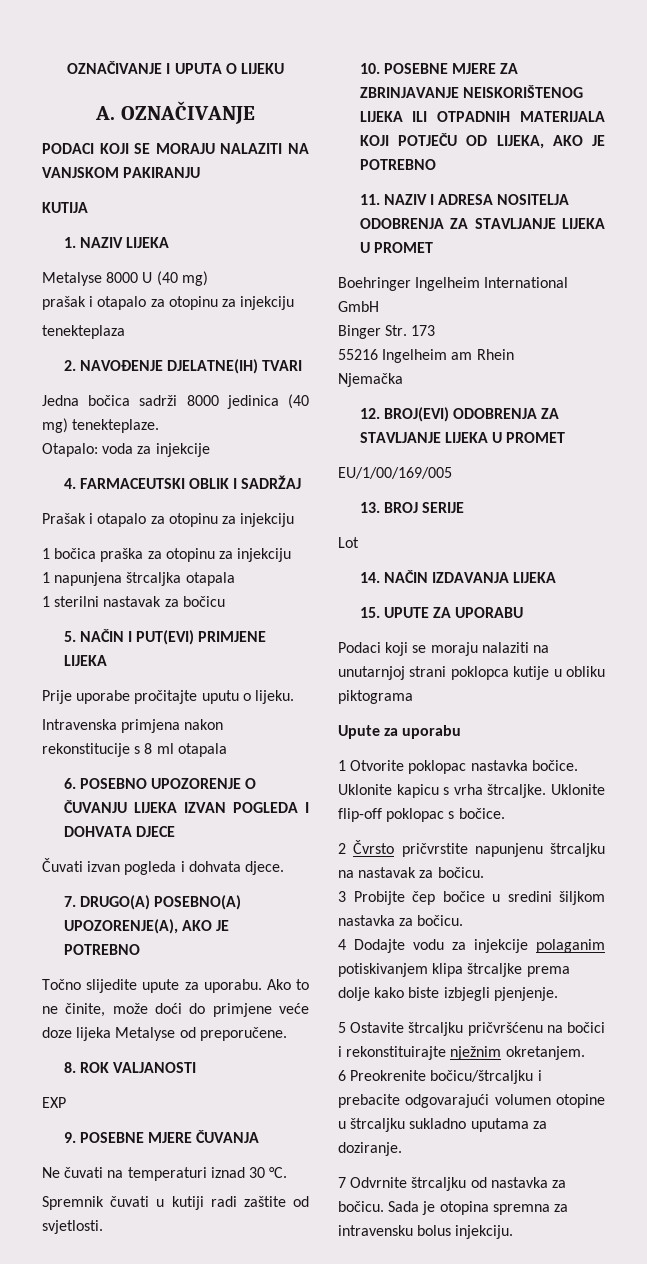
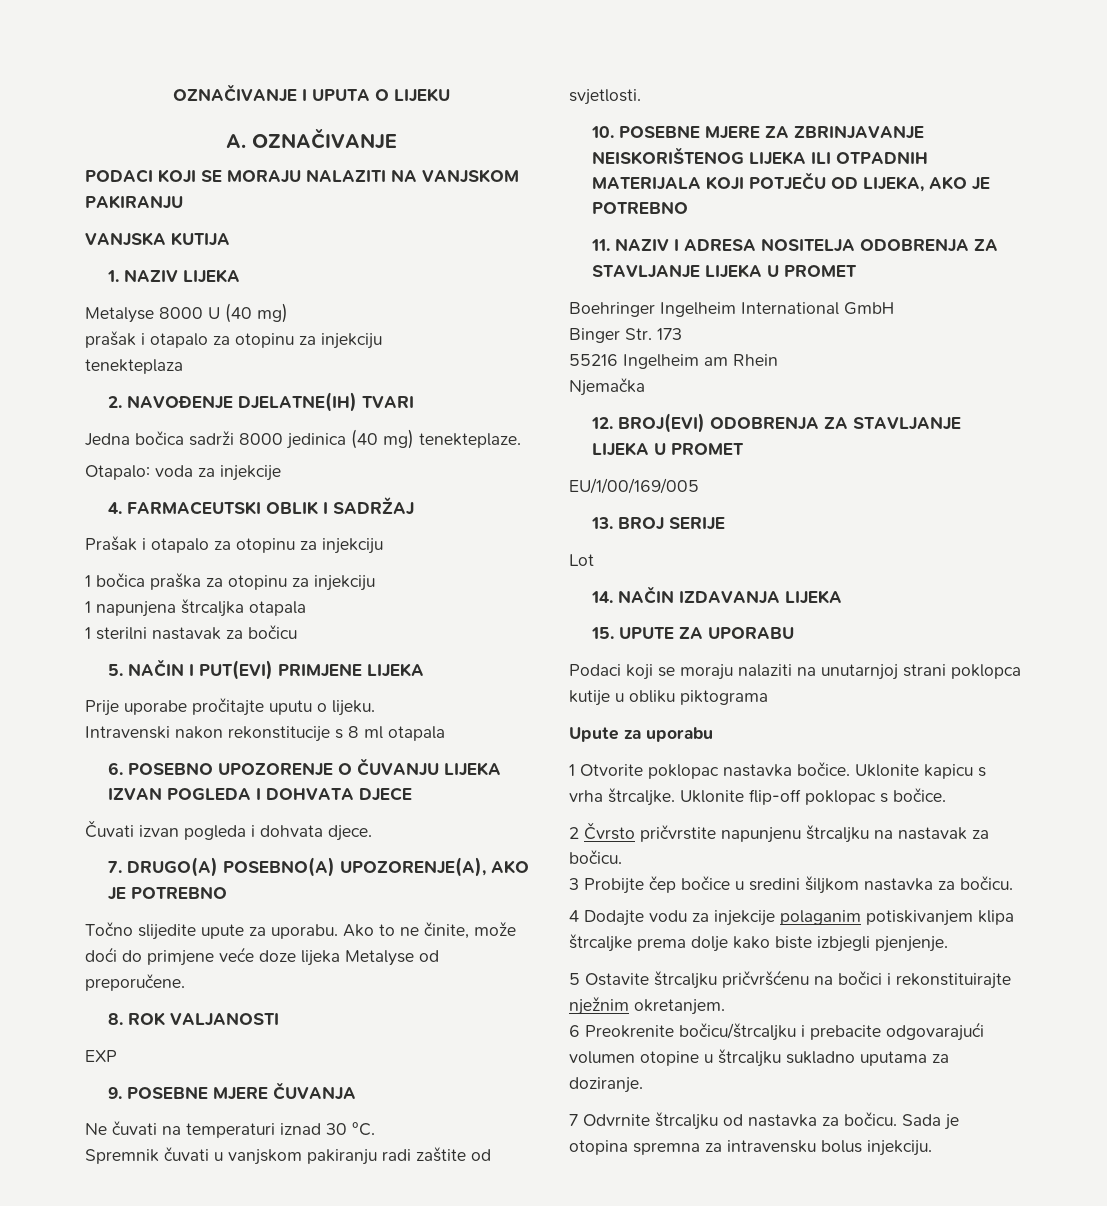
- KUTIJA
+ VANJSKA KUTIJA
- Intravenska primjena nakon rekonstitucije s 8 ml otapala
+ Intravenski nakon rekonstitucije s 8 ml otapala
- Spremnik čuvati u kutiji radi zaštite od svjetlosti.
+ Spremnik čuvati u vanjskom pakiranju radi zaštite od svjetlosti.

